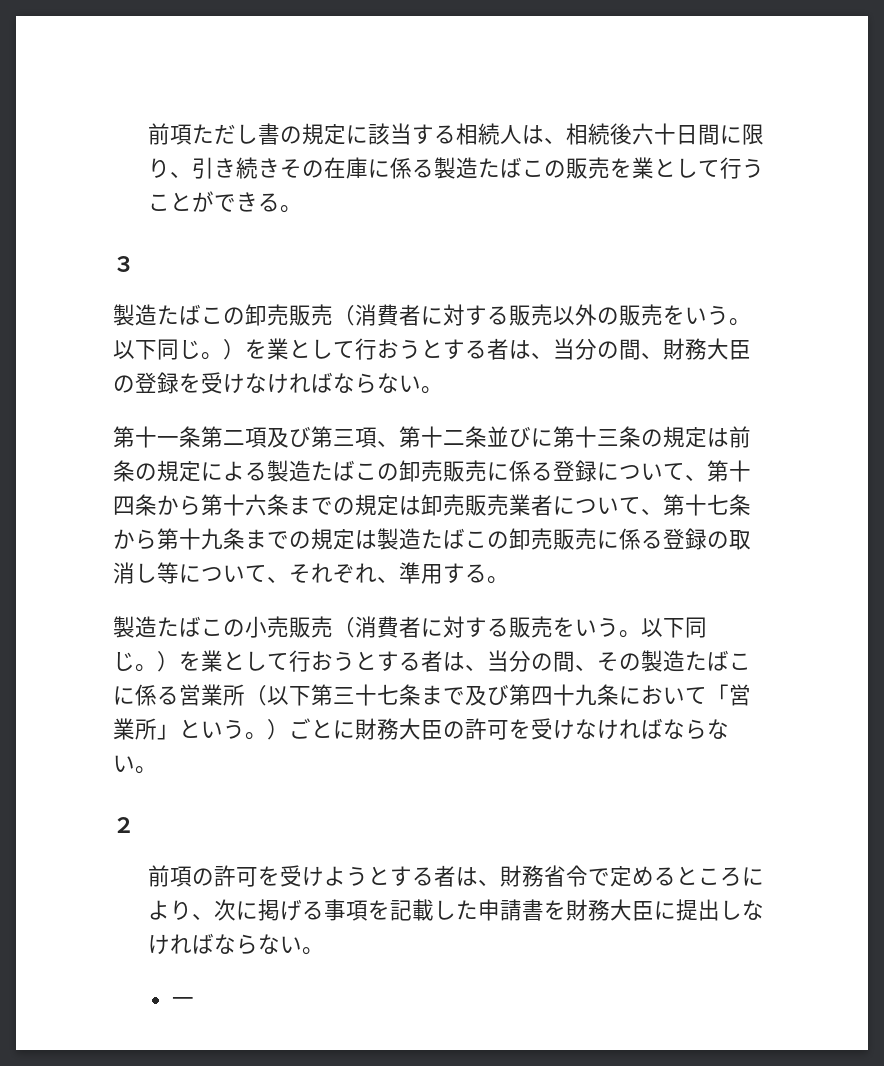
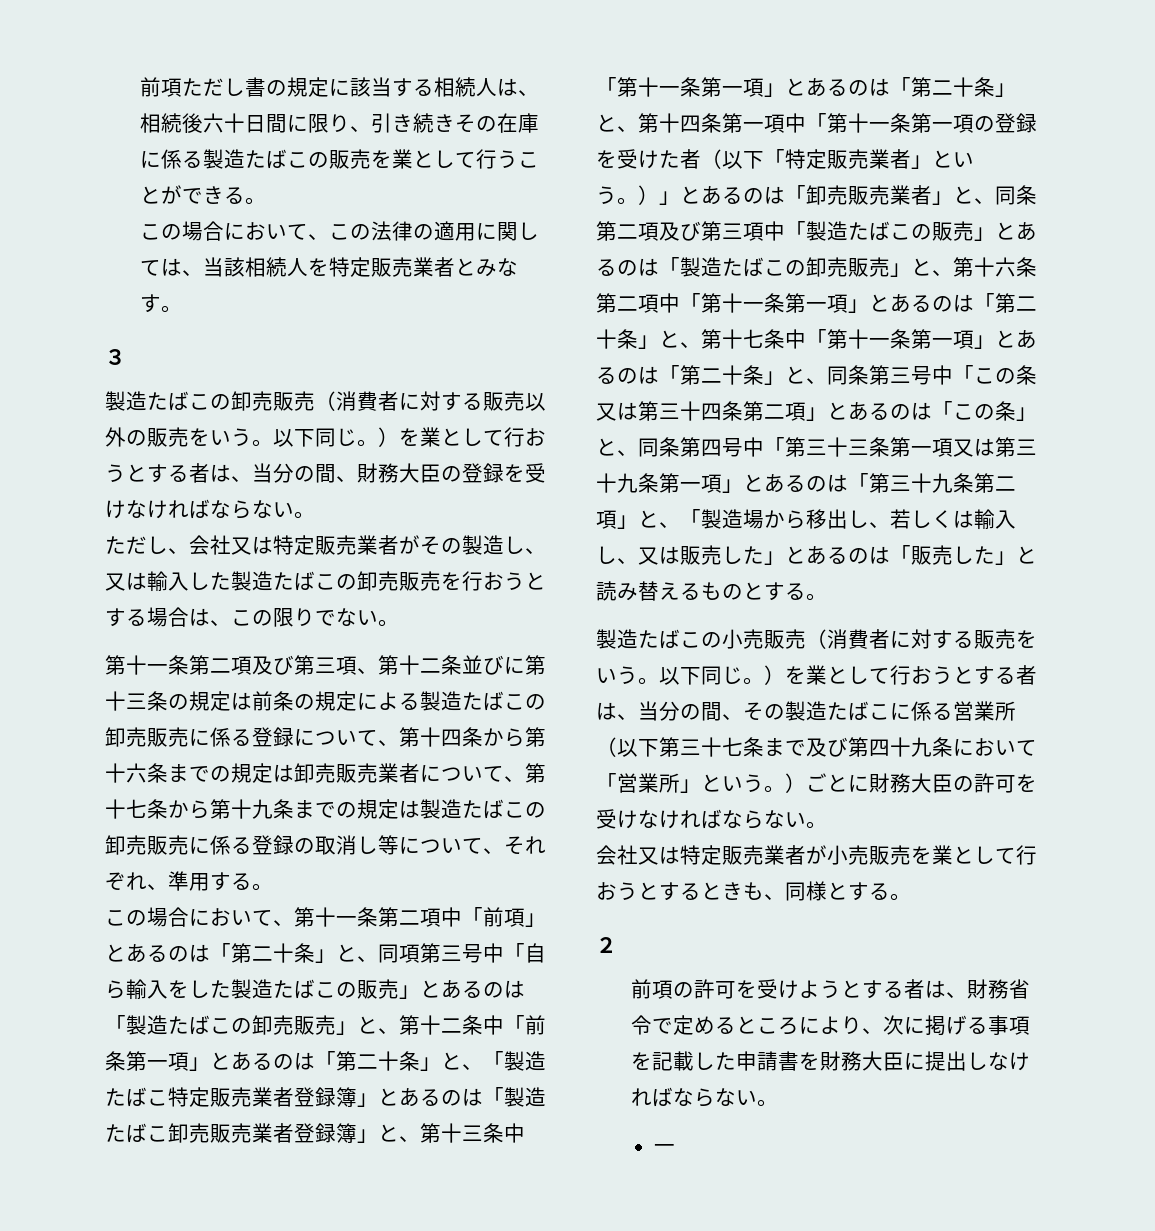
+ この場合において、この法律の適用に関しては、当該相続人を特定販売業者とみなす。
+ ただし、会社又は特定販売業者がその製造し、又は輸入した製造たばこの卸売販売を行おうとする場合は、この限りでない。
+ この場合において、第十一条第二項中「前項」とあるのは「第二十条」と、同項第三号中「自ら輸入をした製造たばこの販売」とあるのは「製造たばこの卸売販売」と、第十二条中「前条第一項」とあるのは「第二十条」と、「製造たばこ特定販売業者登録簿」とあるのは「製造たばこ卸売販売業者登録簿」と、第十三条中「第十一条第一項」とあるのは「第二十条」と、第十四条第一項中「第十一条第一項の登録を受けた者（以下「特定販売業者」という。）」とあるのは「卸売販売業者」と、同条第二項及び第三項中「製造たばこの販売」とあるのは「製造たばこの卸売販売」と、第十六条第二項中「第十一条第一項」とあるのは「第二十条」と、第十七条中「第十一条第一項」とあるのは「第二十条」と、同条第三号中「この条又は第三十四条第二項」とあるのは「この条」と、同条第四号中「第三十三条第一項又は第三十九条第一項」とあるのは「第三十九条第二項」と、「製造場から移出し、若しくは輸入し、又は販売した」とあるのは「販売した」と読み替えるものとする。
+ 会社又は特定販売業者が小売販売を業として行おうとするときも、同様とする。

